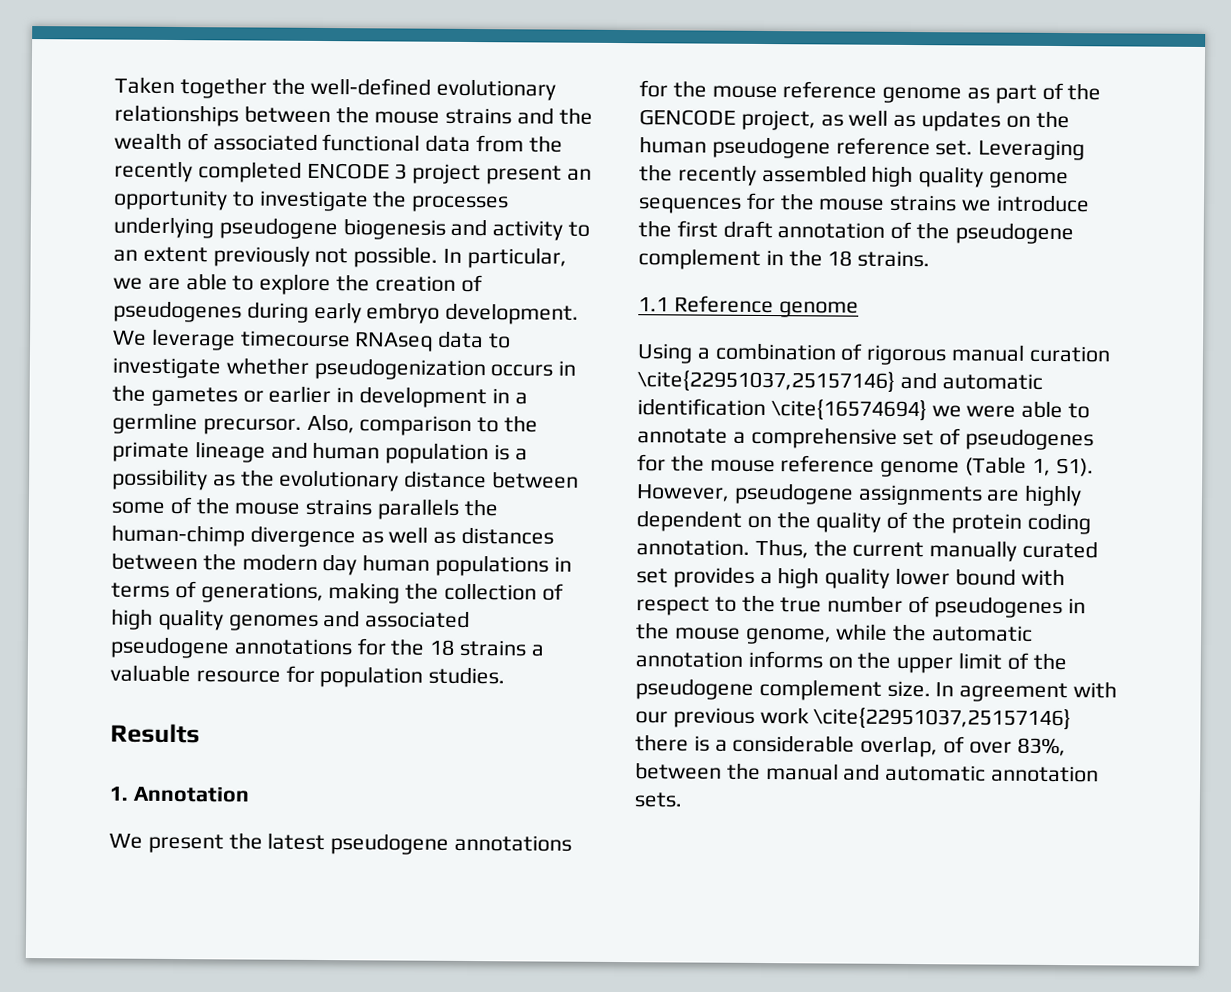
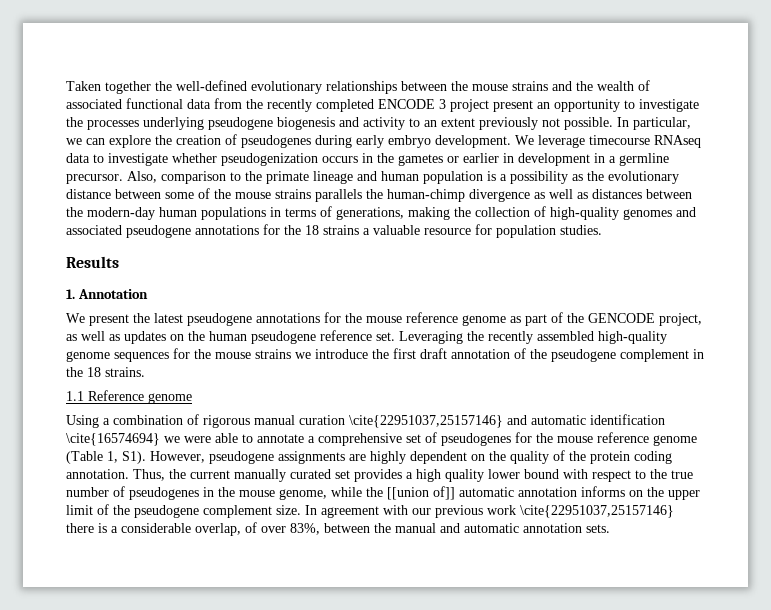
- In particular, we are able to explore the creation of pseudogenes during early embryo development.
+ In particular, we can explore the creation of pseudogenes during early embryo development.
- Also, comparison to the primate lineage and human population is a possibility as the evolutionary distance between some of the mouse strains parallels the human-chimp divergence as well as distances between the modern day human populations in terms of generations, making the collection of high quality genomes and associated pseudogene annotations for the 18 strains a valuable resource for population studies.
+ Also, comparison to the primate lineage and human population is a possibility as the evolutionary distance between some of the mouse strains parallels the human-chimp divergence as well as distances between the modern-day human populations in terms of generations, making the collection of high-quality genomes and associated pseudogene annotations for the 18 strains a valuable resource for population studies.
- Leveraging the recently assembled high quality genome sequences for the mouse strains we introduce the first draft annotation of the pseudogene complement in the 18 strains.
+ Leveraging the recently assembled high-quality genome sequences for the mouse strains we introduce the first draft annotation of the pseudogene complement in the 18 strains.
- Thus, the current manually curated set provides a high quality lower bound with respect to the true number of pseudogenes in the mouse genome, while the automatic annotation informs on the upper limit of the pseudogene complement size.
+ Thus, the current manually curated set provides a high quality lower bound with respect to the true number of pseudogenes in the mouse genome, while the [[union of]] automatic annotation informs on the upper limit of the pseudogene complement size.

